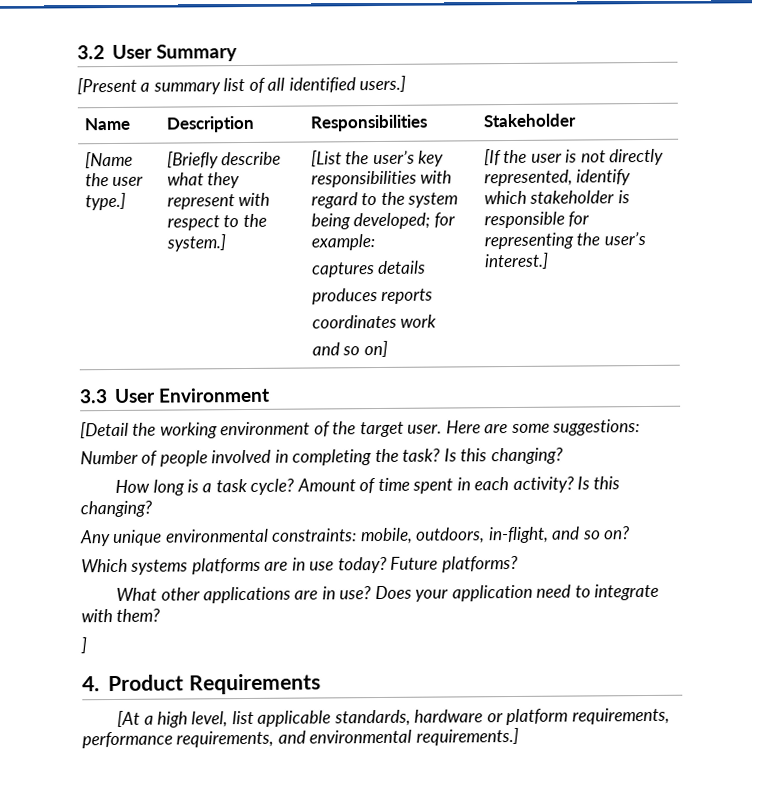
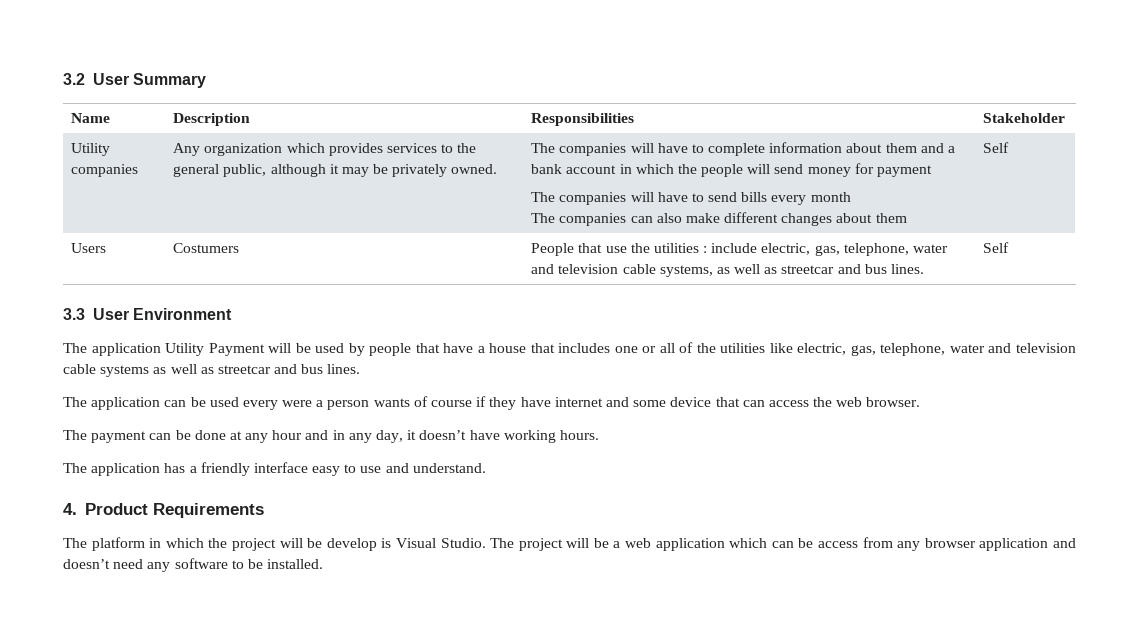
- [Present a summary list of all identified users.]
  Name | Description | Responsibilities | Stakeholder
- [Name the user type.] | [Briefly describe what they represent with respect to the system.] | [List the user’s key responsibilities with regard to the system being developed; for example:
- captures details
- produces reports
- coordinates work
- and so on] | [If the user is not directly represented, identify which stakeholder is responsible for representing the user’s interest.]
+ Utility companies | Any organization which provides services to the general public, although it may be privately owned. | The companies will have to complete information about them and a bank account in which the people will send money for payment
+ The companies will have to send bills every month
+ The companies can also make different changes about them | Self
+ Users | Costumers | People that use the utilities : include electric, gas, telephone, water and television cable systems, as well as streetcar and bus lines. | Self
  3.3 User Environment
- [Detail the working environment of the target user. Here are some suggestions:
- Number of people involved in completing the task? Is this changing?
- How long is a task cycle? Amount of time spent in each activity? Is this changing?
- Any unique environmental constraints: mobile, outdoors, in-flight, and so on?
- Which systems platforms are in use today? Future platforms?
- What other applications are in use? Does your application need to integrate with them?
- ]
+ The application Utility Payment will be used by people that have a house that includes one or all of the utilities like electric, gas, telephone, water and television cable systems as well as streetcar and bus lines.
+ The application can be used every were a person wants of course if they have internet and some device that can access the web browser.
+ The payment can be done at any hour and in any day, it doesn’t have working hours.
+ The application has a friendly interface easy to use and understand.
  4. Product Requirements
- [At a high level, list applicable standards, hardware or platform requirements, performance requirements, and environmental requirements.]
+ The platform in which the project will be develop is Visual Studio. The project will be a web application which can be access from any browser application and doesn’t need any software to be installed.

